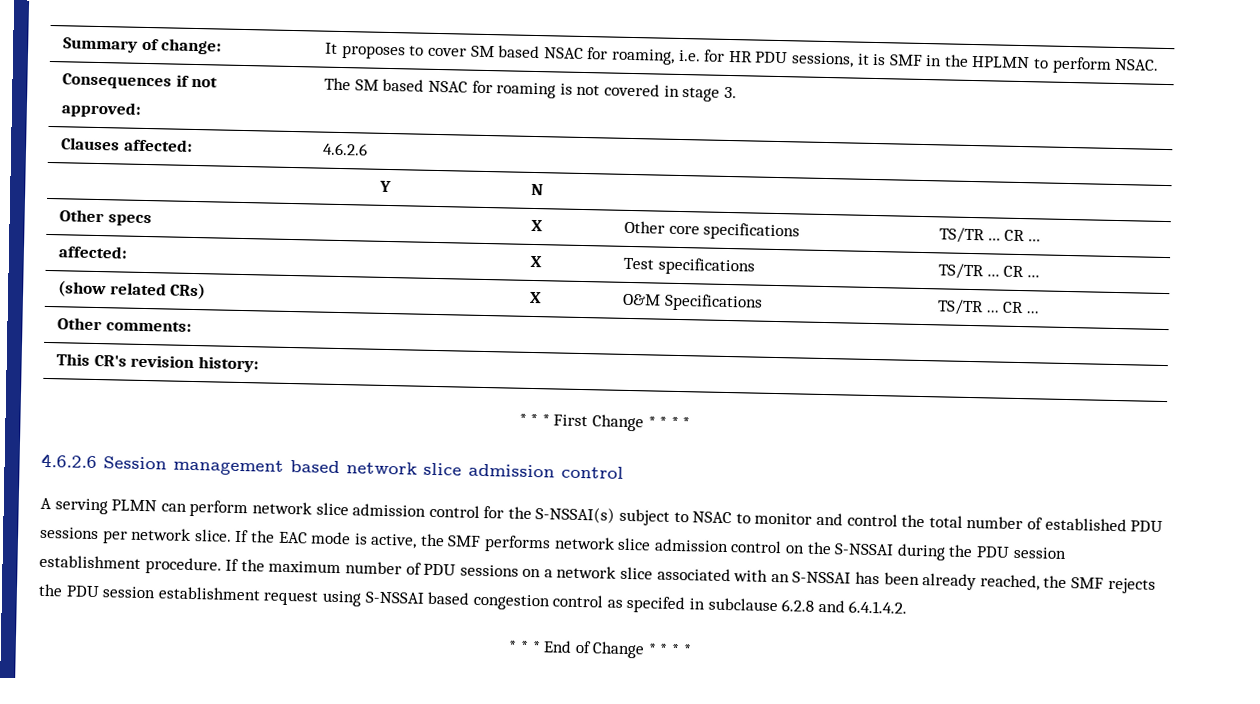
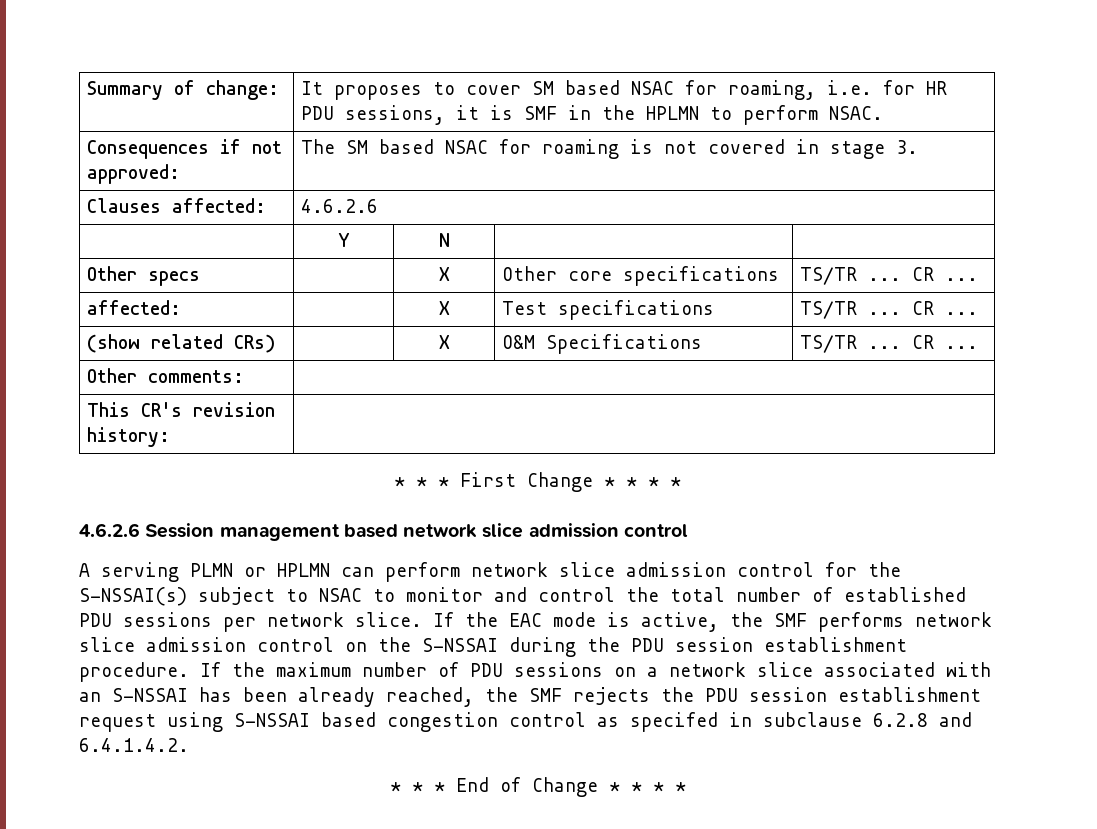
- A serving PLMN can perform network slice admission control for the S-NSSAI(s) subject to NSAC to monitor and control the total number of established PDU sessions per network slice.
+ A serving PLMN or HPLMN can perform network slice admission control for the S-NSSAI(s) subject to NSAC to monitor and control the total number of established PDU sessions per network slice.

